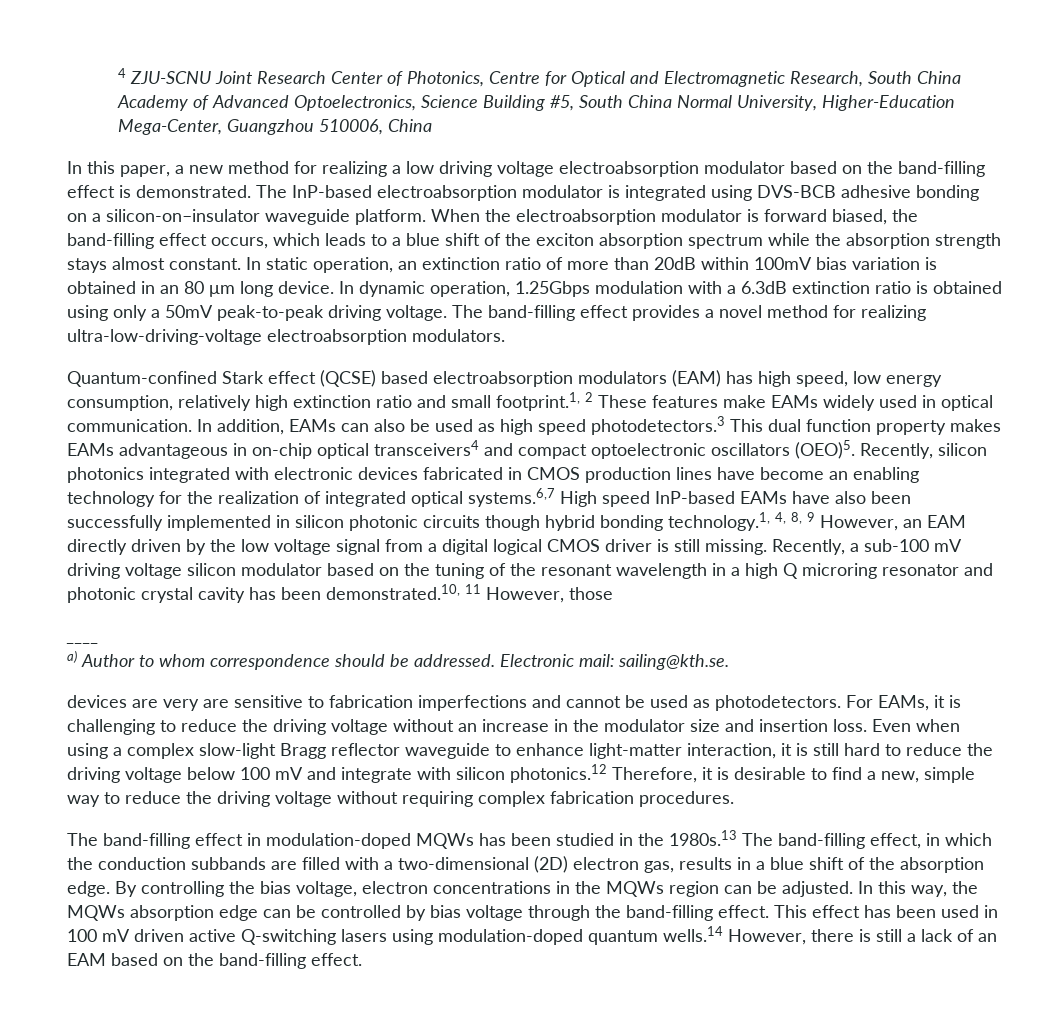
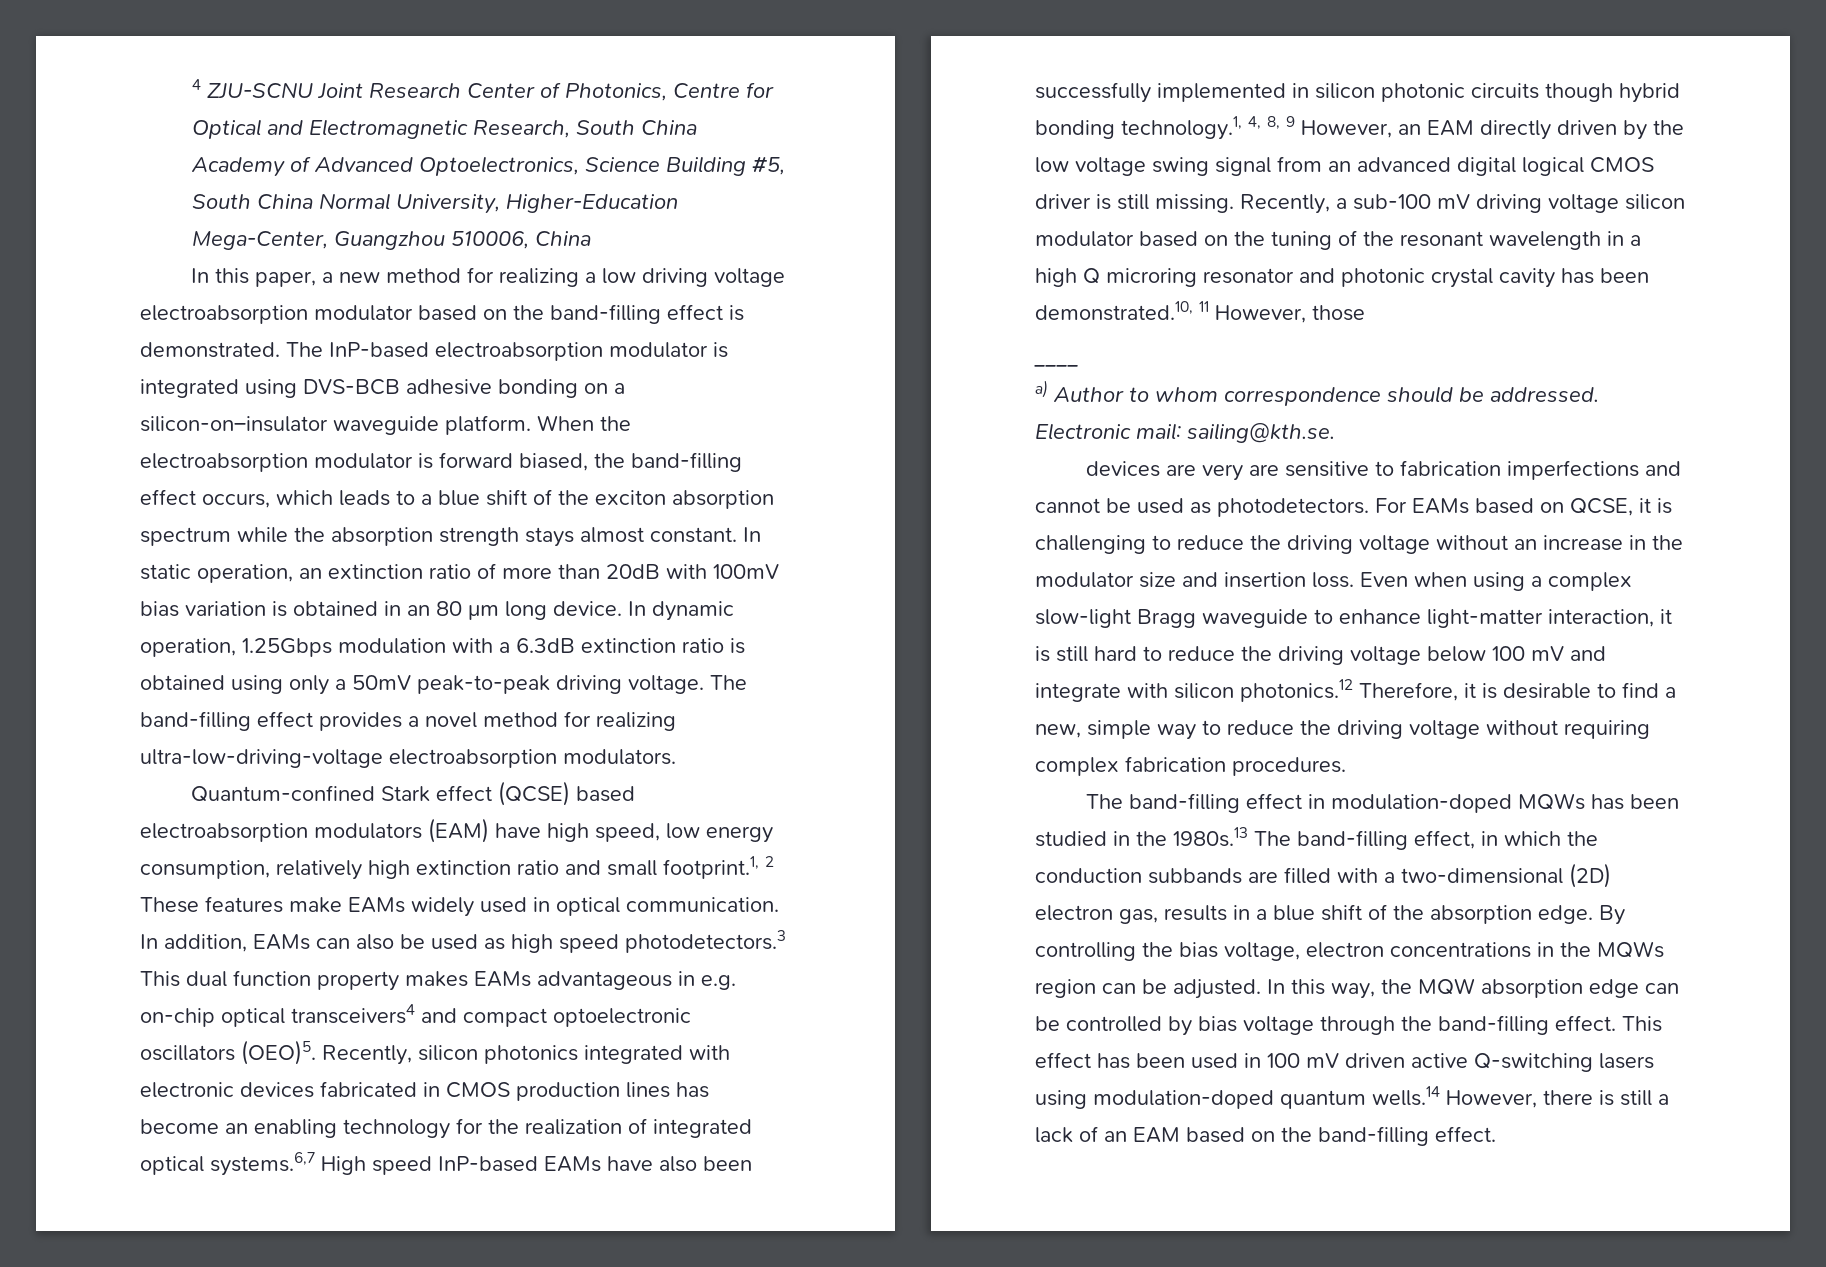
- In static operation, an extinction ratio of more than 20dB within 100mV bias variation is obtained in an 80 μm long device.
+ In static operation, an extinction ratio of more than 20dB with 100mV bias variation is obtained in an 80 μm long device.
- Quantum-confined Stark effect (QCSE) based electroabsorption modulators (EAM) has high speed, low energy consumption, relatively high extinction ratio and small footprint.1, 2 These features make EAMs widely used in optical communication.
+ Quantum-confined Stark effect (QCSE) based electroabsorption modulators (EAM) have high speed, low energy consumption, relatively high extinction ratio and small footprint.1, 2 These features make EAMs widely used in optical communication.
- In addition, EAMs can also be used as high speed photodetectors.3 This dual function property makes EAMs advantageous in on-chip optical transceivers4 and compact optoelectronic oscillators (OEO)5.
+ In addition, EAMs can also be used as high speed photodetectors.3 This dual function property makes EAMs advantageous in e.g. on-chip optical transceivers4 and compact optoelectronic oscillators (OEO)5.
- Recently, silicon photonics integrated with electronic devices fabricated in CMOS production lines have become an enabling technology for the realization of integrated optical systems.6,7 High speed InP-based EAMs have also been successfully implemented in silicon photonic circuits though hybrid bonding technology.1, 4, 8, 9 However, an EAM directly driven by the low voltage signal from a digital logical CMOS driver is still missing.
+ Recently, silicon photonics integrated with electronic devices fabricated in CMOS production lines has become an enabling technology for the realization of integrated optical systems.6,7 High speed InP-based EAMs have also been successfully implemented in silicon photonic circuits though hybrid bonding technology.1, 4, 8, 9 However, an EAM directly driven by the low voltage swing signal from an advanced digital logical CMOS driver is still missing.
- For EAMs, it is challenging to reduce the driving voltage without an increase in the modulator size and insertion loss.
+ For EAMs based on QCSE, it is challenging to reduce the driving voltage without an increase in the modulator size and insertion loss.
- Even when using a complex slow-light Bragg reflector waveguide to enhance light-matter interaction, it is still hard to reduce the driving voltage below 100 mV and integrate with silicon photonics.12 Therefore, it is desirable to find a new, simple way to reduce the driving voltage without requiring complex fabrication procedures.
+ Even when using a complex slow-light Bragg waveguide to enhance light-matter interaction, it is still hard to reduce the driving voltage below 100 mV and integrate with silicon photonics.12 Therefore, it is desirable to find a new, simple way to reduce the driving voltage without requiring complex fabrication procedures.
- In this way, the MQWs absorption edge can be controlled by bias voltage through the band-filling effect.
+ In this way, the MQW absorption edge can be controlled by bias voltage through the band-filling effect.

